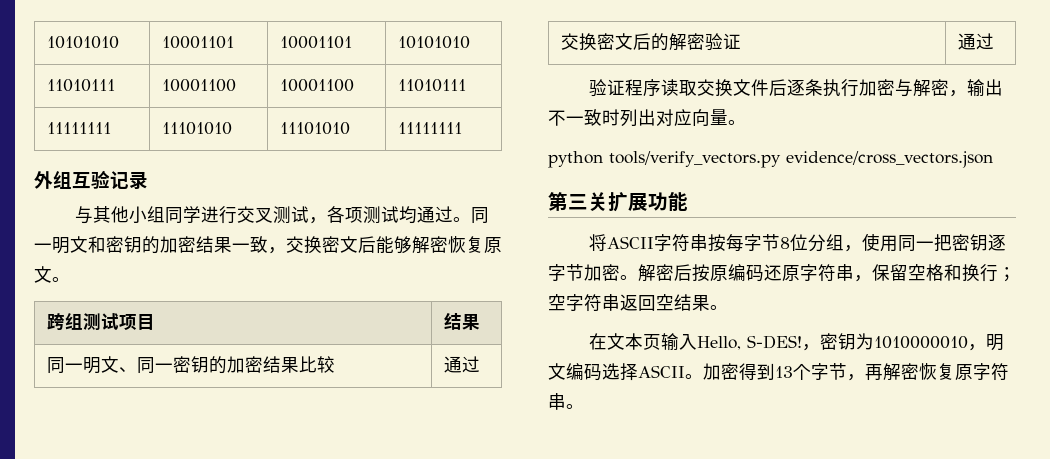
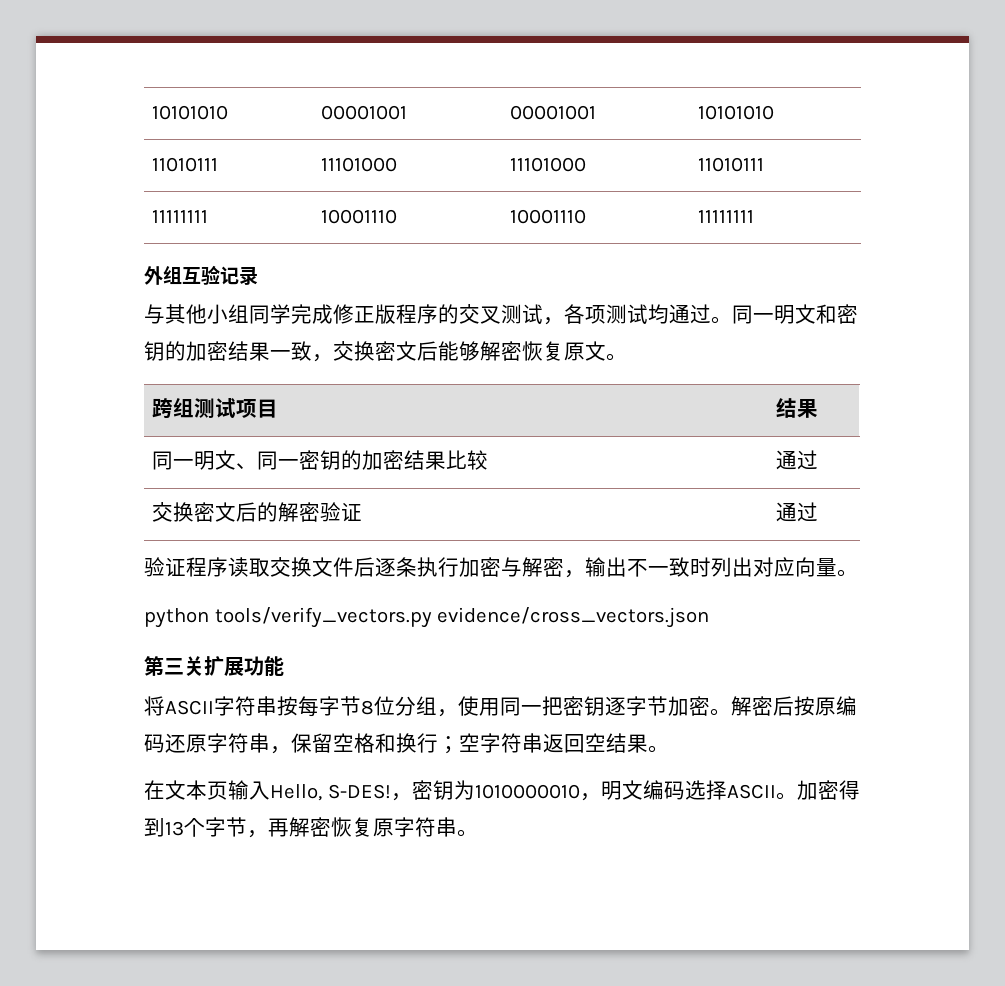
- 10101010 | 10001101 | 10001101 | 10101010
+ 10101010 | 00001001 | 00001001 | 10101010
- 11010111 | 10001100 | 10001100 | 11010111
+ 11010111 | 11101000 | 11101000 | 11010111
- 11111111 | 11101010 | 11101010 | 11111111
+ 11111111 | 10001110 | 10001110 | 11111111
- 与其他小组同学进行交叉测试，各项测试均通过。
+ 与其他小组同学完成修正版程序的交叉测试，各项测试均通过。

